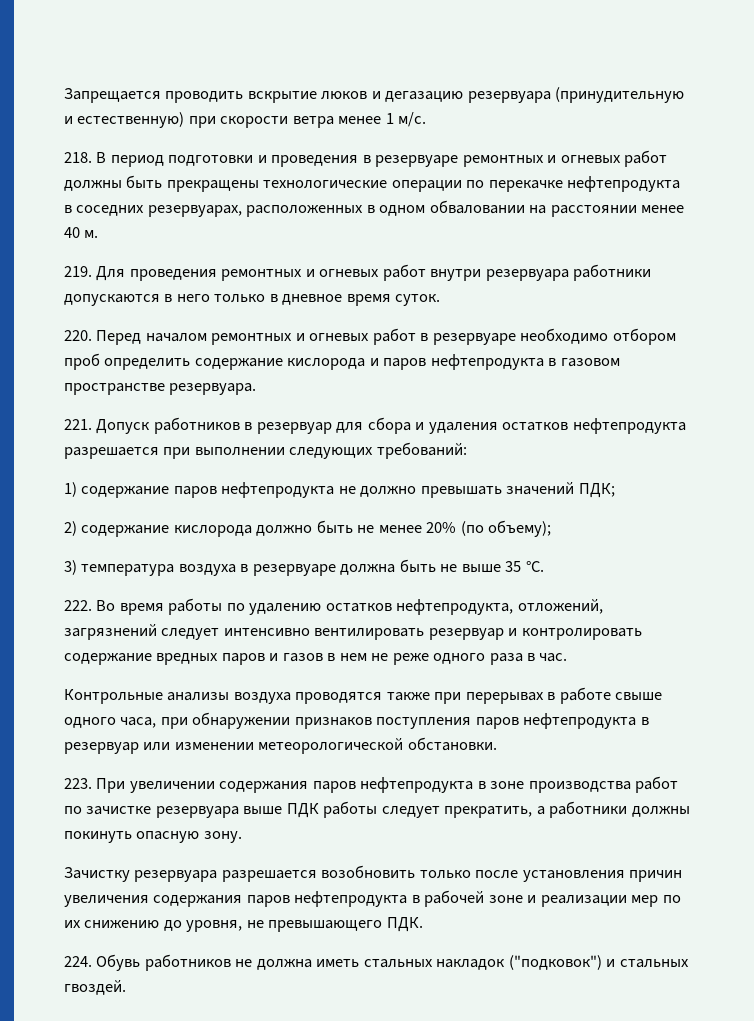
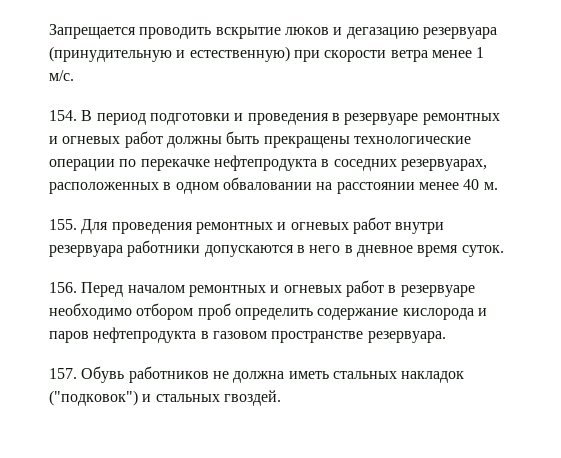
- 218. В период подготовки и проведения в резервуаре ремонтных и огневых работ должны быть прекращены технологические операции по перекачке нефтепродукта в соседних резервуарах, расположенных в одном обваловании на расстоянии менее 40 м.
+ 154. В период подготовки и проведения в резервуаре ремонтных и огневых работ должны быть прекращены технологические операции по перекачке нефтепродукта в соседних резервуарах, расположенных в одном обваловании на расстоянии менее 40 м.
- 219. Для проведения ремонтных и огневых работ внутри резервуара работники допускаются в него только в дневное время суток.
+ 155. Для проведения ремонтных и огневых работ внутри резервуара работники допускаются в него в дневное время суток.
- 220. Перед началом ремонтных и огневых работ в резервуаре необходимо отбором проб определить содержание кислорода и паров нефтепродукта в газовом пространстве резервуара.
+ 156. Перед началом ремонтных и огневых работ в резервуаре необходимо отбором проб определить содержание кислорода и паров нефтепродукта в газовом пространстве резервуара.
- 221. Допуск работников в резервуар для сбора и удаления остатков нефтепродукта разрешается при выполнении следующих требований:
- 1) содержание паров нефтепродукта не должно превышать значений ПДК;
- 2) содержание кислорода должно быть не менее 20% (по объему);
- 3) температура воздуха в резервуаре должна быть не выше 35 °C.
- 222. Во время работы по удалению остатков нефтепродукта, отложений, загрязнений следует интенсивно вентилировать резервуар и контролировать содержание вредных паров и газов в нем не реже одного раза в час.
- Контрольные анализы воздуха проводятся также при перерывах в работе свыше одного часа, при обнаружении признаков поступления паров нефтепродукта в резервуар или изменении метеорологической обстановки.
- 223. При увеличении содержания паров нефтепродукта в зоне производства работ по зачистке резервуара выше ПДК работы следует прекратить, а работники должны покинуть опасную зону.
- Зачистку резервуара разрешается возобновить только после установления причин увеличения содержания паров нефтепродукта в рабочей зоне и реализации мер по их снижению до уровня, не превышающего ПДК.
- 224. Обувь работников не должна иметь стальных накладок ("подковок") и стальных гвоздей.
+ 157. Обувь работников не должна иметь стальных накладок ("подковок") и стальных гвоздей.

